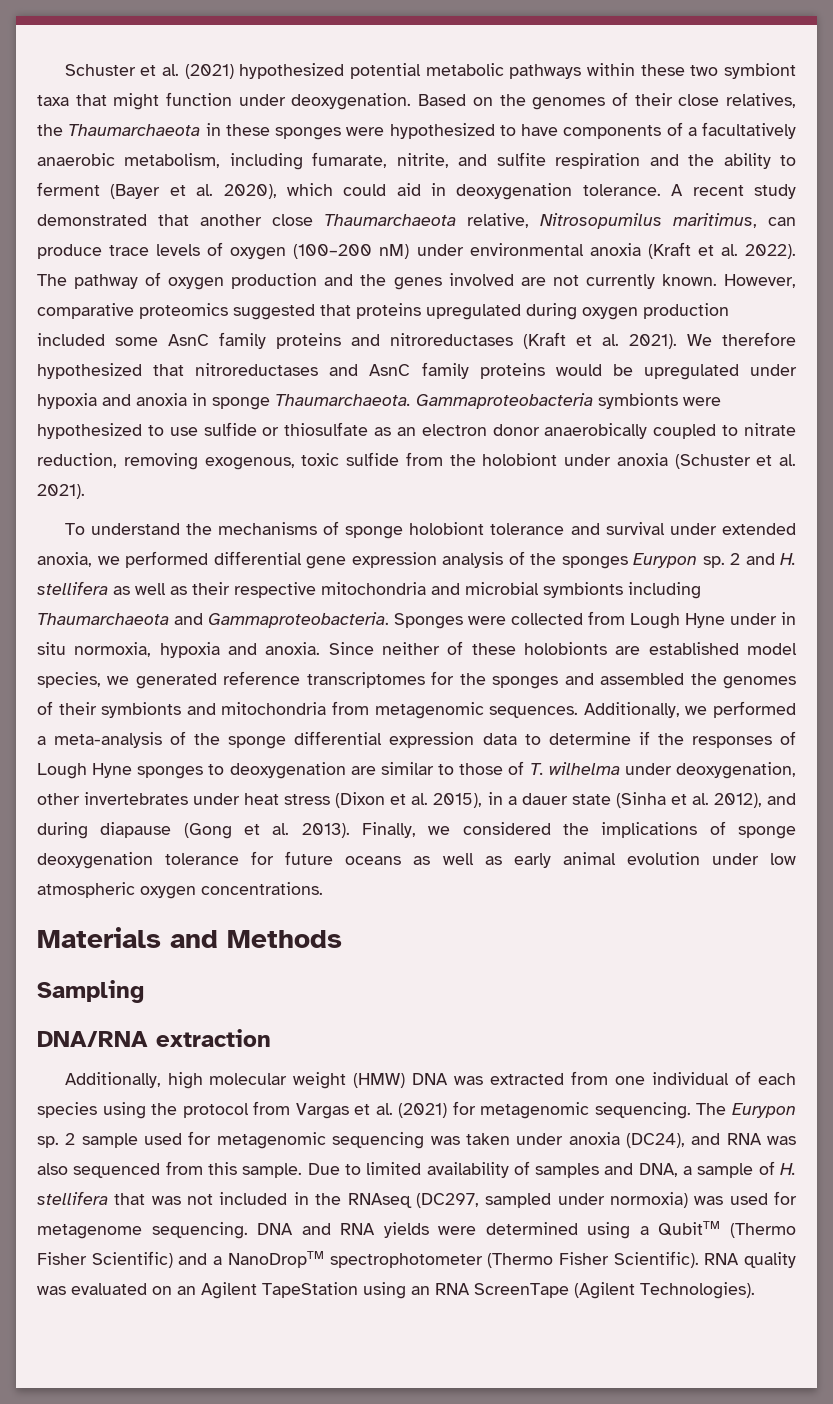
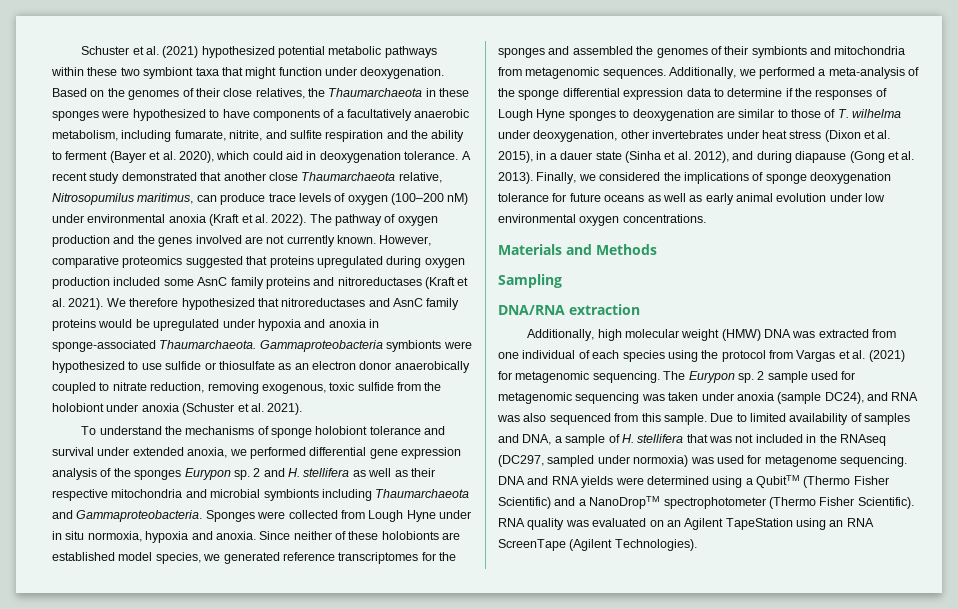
- We therefore hypothesized that nitroreductases and AsnC family proteins would be upregulated under hypoxia and anoxia in sponge Thaumarchaeota.
+ We therefore hypothesized that nitroreductases and AsnC family proteins would be upregulated under hypoxia and anoxia in sponge-associated Thaumarchaeota.
- Finally, we considered the implications of sponge deoxygenation tolerance for future oceans as well as early animal evolution under low atmospheric oxygen concentrations.
+ Finally, we considered the implications of sponge deoxygenation tolerance for future oceans as well as early animal evolution under low environmental oxygen concentrations.
- 2 sample used for metagenomic sequencing was taken under anoxia (DC24), and RNA was also sequenced from this sample.
+ 2 sample used for metagenomic sequencing was taken under anoxia (sample DC24), and RNA was also sequenced from this sample.

